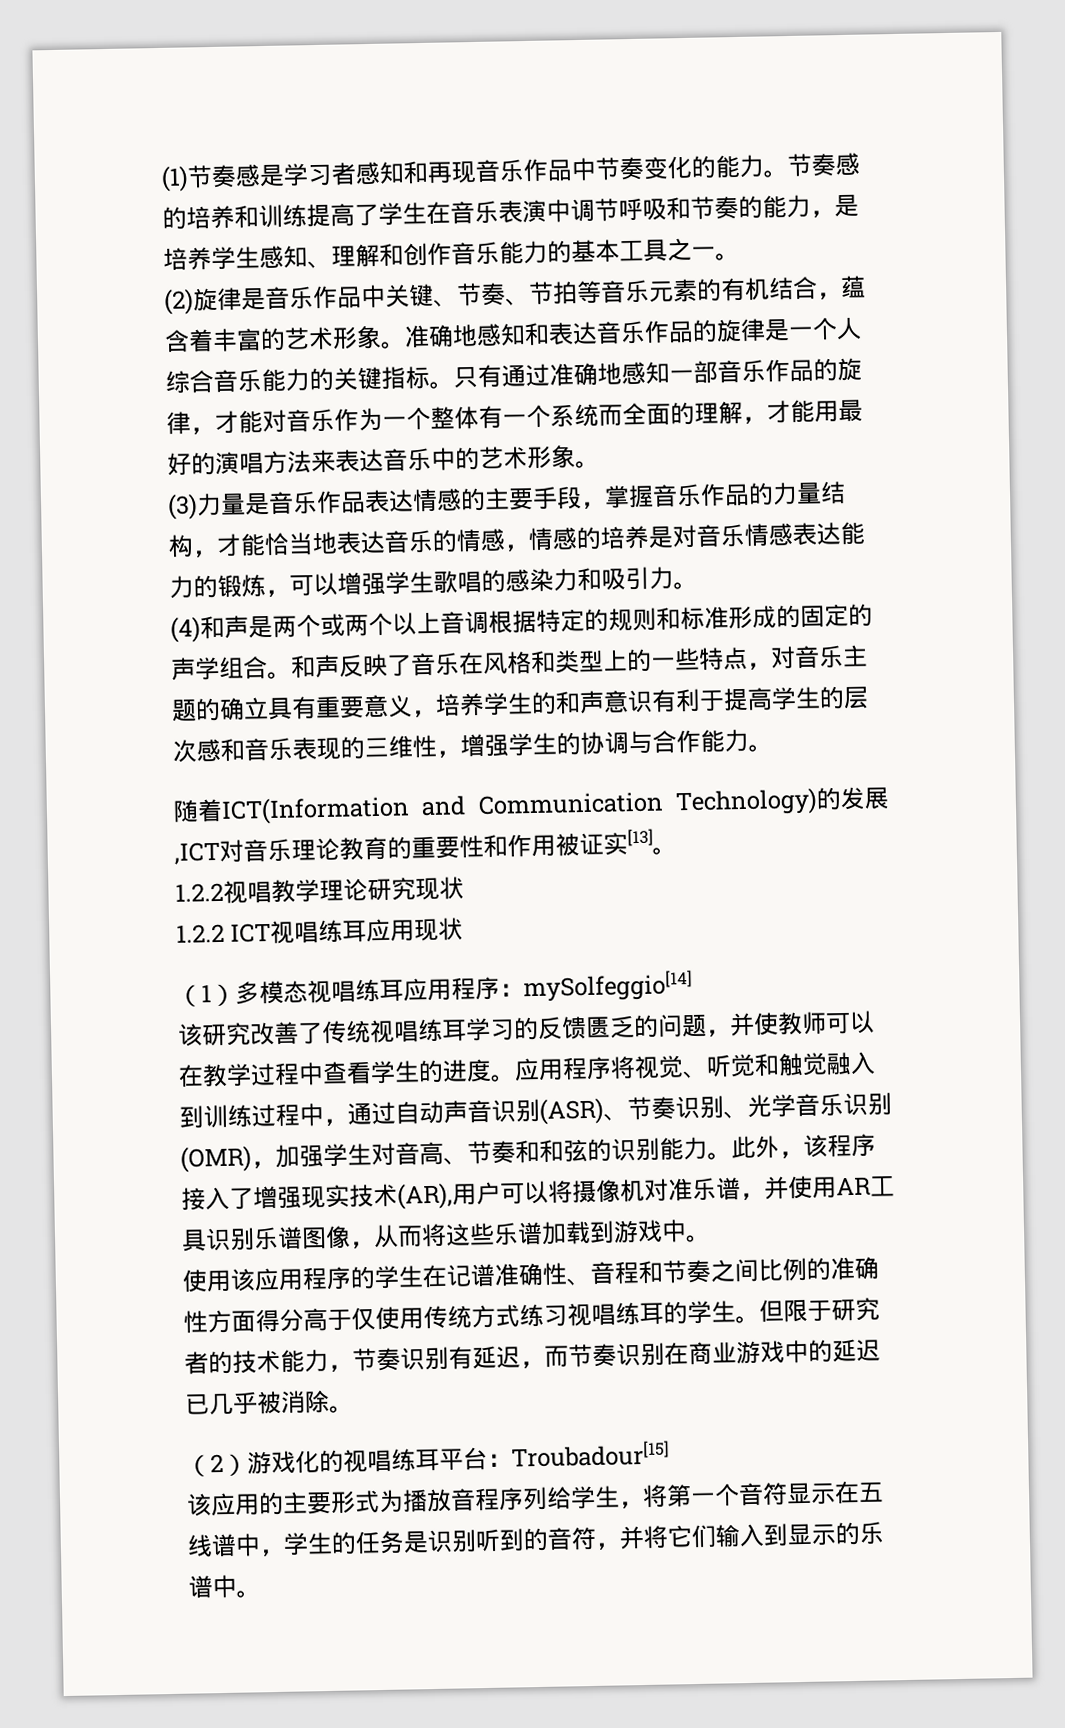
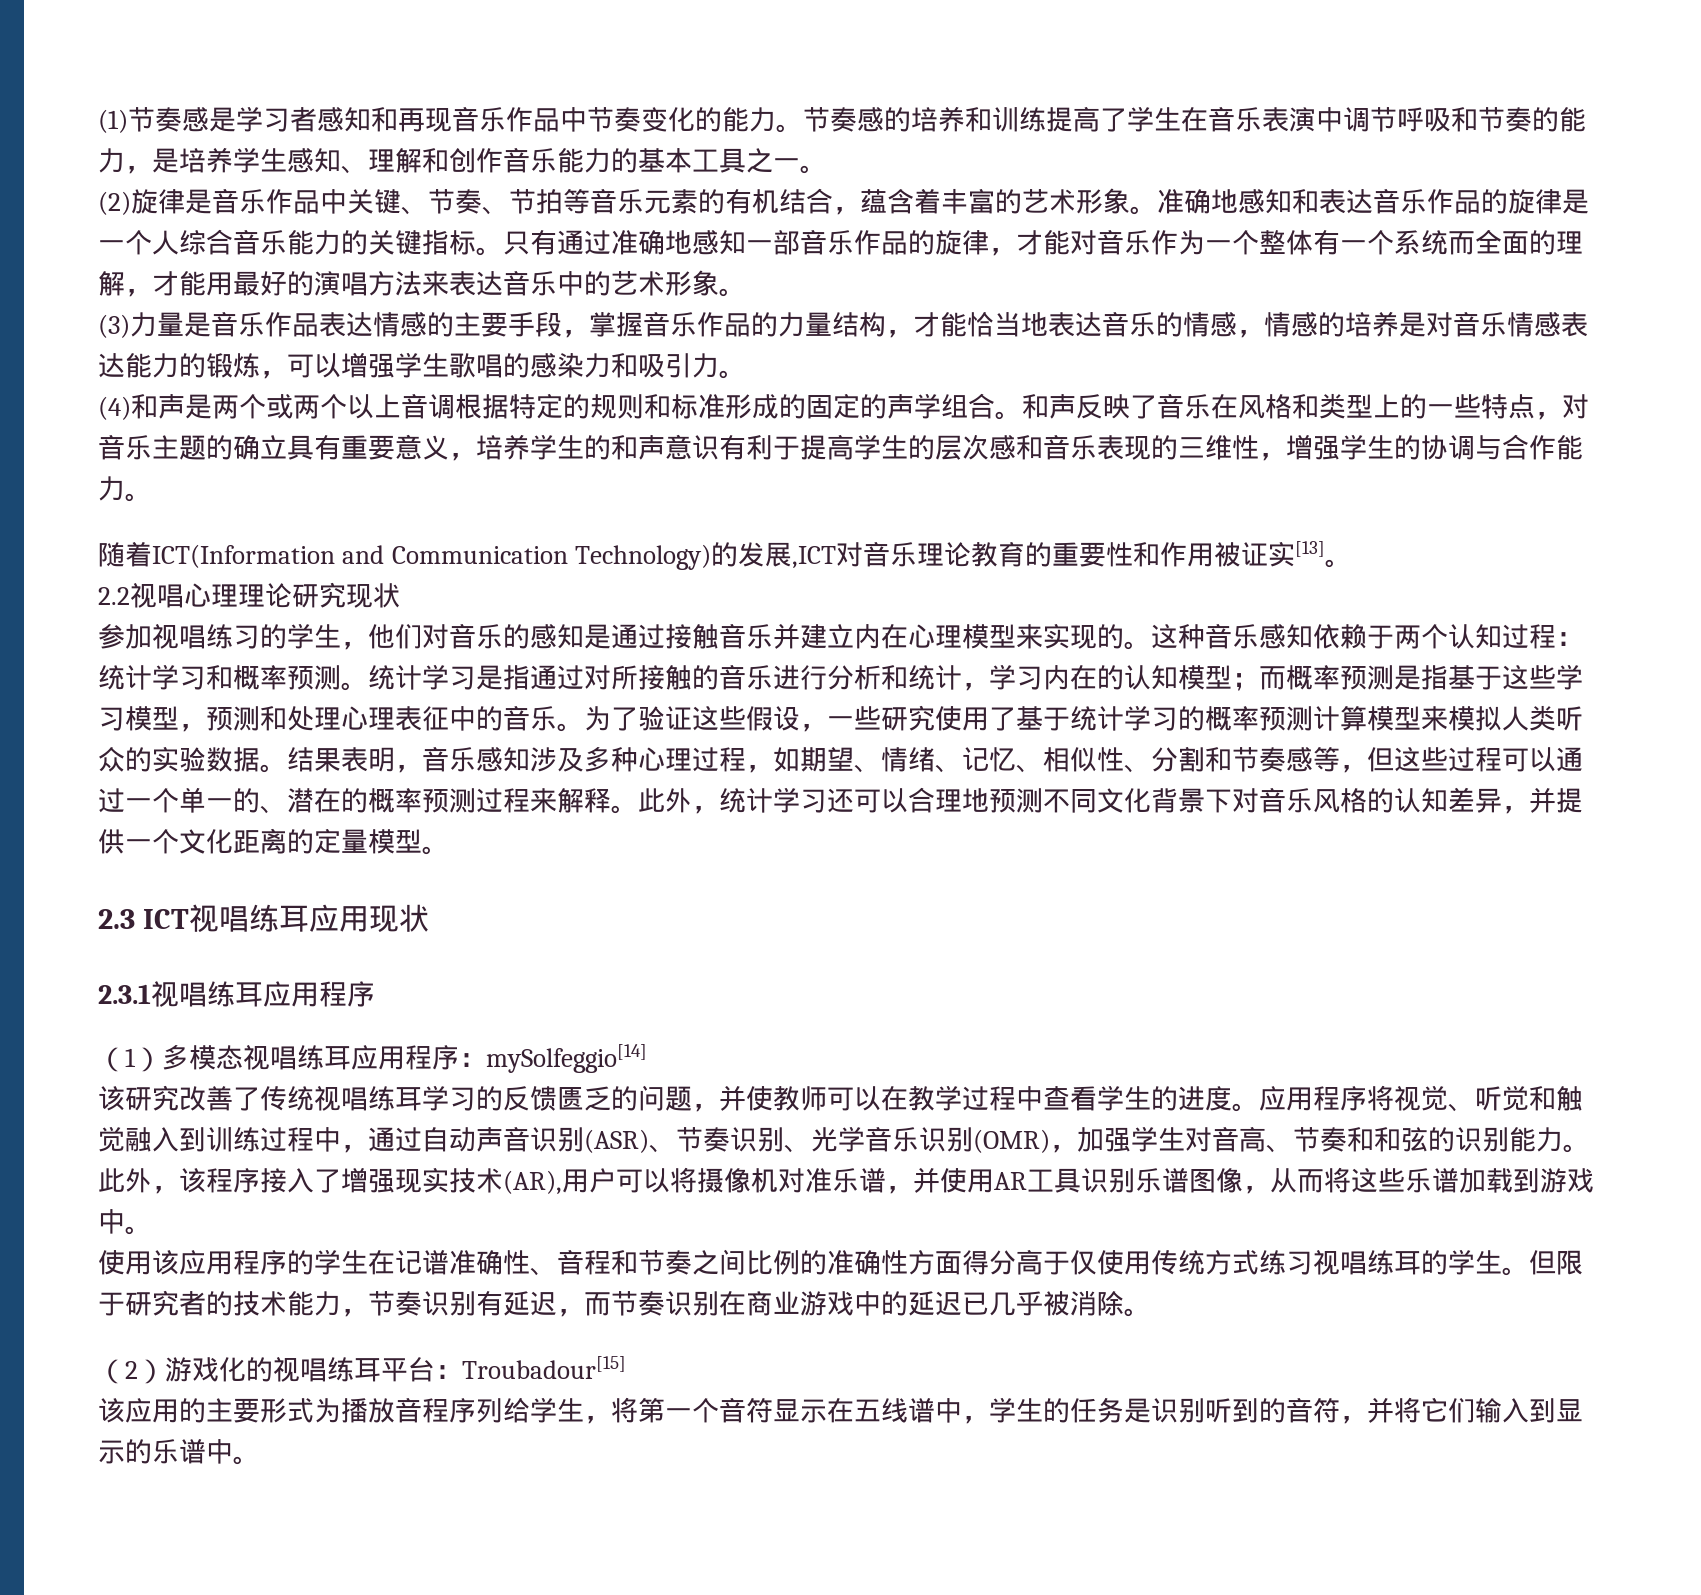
- 1.2.2视唱教学理论研究现状
+ 2.2视唱心理理论研究现状
- 1.2.2 ICT视唱练耳应用现状
+ 参加视唱练习的学生，他们对音乐的感知是通过接触音乐并建立内在心理模型来实现的。这种音乐感知依赖于两个认知过程：统计学习和概率预测。统计学习是指通过对所接触的音乐进行分析和统计，学习内在的认知模型；而概率预测是指基于这些学习模型，预测和处理心理表征中的音乐。为了验证这些假设，一些研究使用了基于统计学习的概率预测计算模型来模拟人类听众的实验数据。结果表明，音乐感知涉及多种心理过程，如期望、情绪、记忆、相似性、分割和节奏感等，但这些过程可以通过一个单一的、潜在的概率预测过程来解释。此外，统计学习还可以合理地预测不同文化背景下对音乐风格的认知差异，并提供一个文化距离的定量模型。
+ 2.3 ICT视唱练耳应用现状
+ 2.3.1视唱练耳应用程序

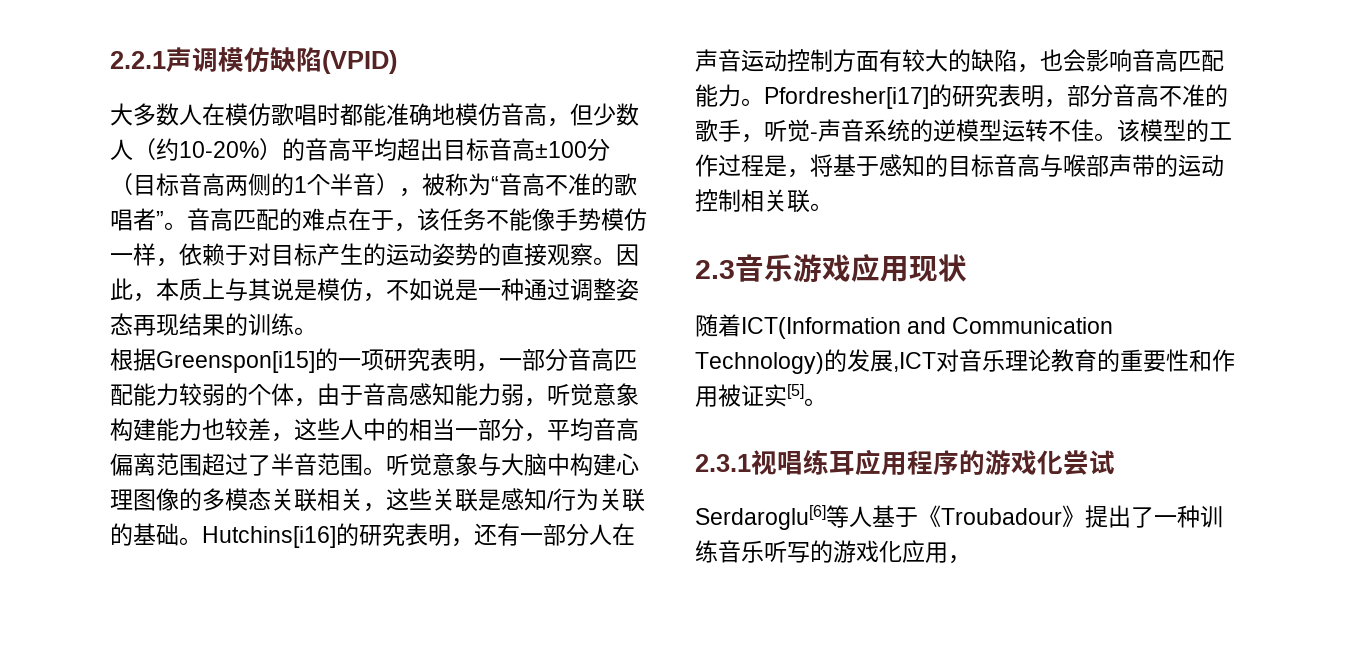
- (1)节奏感是学习者感知和再现音乐作品中节奏变化的能力。节奏感的培养和训练提高了学生在音乐表演中调节呼吸和节奏的能力，是培养学生感知、理解和创作音乐能力的基本工具之一。
- (2)旋律是音乐作品中关键、节奏、节拍等音乐元素的有机结合，蕴含着丰富的艺术形象。准确地感知和表达音乐作品的旋律是一个人综合音乐能力的关键指标。只有通过准确地感知一部音乐作品的旋律，才能对音乐作为一个整体有一个系统而全面的理解，才能用最好的演唱方法来表达音乐中的艺术形象。
- (3)力量是音乐作品表达情感的主要手段，掌握音乐作品的力量结构，才能恰当地表达音乐的情感，情感的培养是对音乐情感表达能力的锻炼，可以增强学生歌唱的感染力和吸引力。
- (4)和声是两个或两个以上音调根据特定的规则和标准形成的固定的声学组合。和声反映了音乐在风格和类型上的一些特点，对音乐主题的确立具有重要意义，培养学生的和声意识有利于提高学生的层次感和音乐表现的三维性，增强学生的协调与合作能力。
+ 2.2.1声调模仿缺陷(VPID)
+ 大多数人在模仿歌唱时都能准确地模仿音高，但少数人（约10-20%）的音高平均超出目标音高±100分（目标音高两侧的1个半音），被称为“音高不准的歌唱者”。音高匹配的难点在于，该任务不能像手势模仿一样，依赖于对目标产生的运动姿势的直接观察。因此，本质上与其说是模仿，不如说是一种通过调整姿态再现结果的训练。
+ 根据Greenspon[i15]的一项研究表明，一部分音高匹配能力较弱的个体，由于音高感知能力弱，听觉意象构建能力也较差，这些人中的相当一部分，平均音高偏离范围超过了半音范围。听觉意象与大脑中构建心理图像的多模态关联相关，这些关联是感知/行为关联的基础。Hutchins[i16]的研究表明，还有一部分人在声音运动控制方面有较大的缺陷，也会影响音高匹配能力。Pfordresher[i17]的研究表明，部分音高不准的歌手，听觉-声音系统的逆模型运转不佳。该模型的工作过程是，将基于感知的目标音高与喉部声带的运动控制相关联。
+ 2.3音乐游戏应用现状
- 随着ICT(Information and Communication Technology)的发展,ICT对音乐理论教育的重要性和作用被证实[13]。
- 2.2视唱心理理论研究现状
- 参加视唱练习的学生，他们对音乐的感知是通过接触音乐并建立内在心理模型来实现的。这种音乐感知依赖于两个认知过程：统计学习和概率预测。统计学习是指通过对所接触的音乐进行分析和统计，学习内在的认知模型；而概率预测是指基于这些学习模型，预测和处理心理表征中的音乐。为了验证这些假设，一些研究使用了基于统计学习的概率预测计算模型来模拟人类听众的实验数据。结果表明，音乐感知涉及多种心理过程，如期望、情绪、记忆、相似性、分割和节奏感等，但这些过程可以通过一个单一的、潜在的概率预测过程来解释。此外，统计学习还可以合理地预测不同文化背景下对音乐风格的认知差异，并提供一个文化距离的定量模型。
- 2.3 ICT视唱练耳应用现状
+ 随着ICT(Information and Communication Technology)的发展,ICT对音乐理论教育的重要性和作用被证实[5]。
- 2.3.1视唱练耳应用程序
- （1）多模态视唱练耳应用程序：mySolfeggio[14]
- 该研究改善了传统视唱练耳学习的反馈匮乏的问题，并使教师可以在教学过程中查看学生的进度。应用程序将视觉、听觉和触觉融入到训练过程中，通过自动声音识别(ASR)、节奏识别、光学音乐识别(OMR)，加强学生对音高、节奏和和弦的识别能力。此外，该程序接入了增强现实技术(AR),用户可以将摄像机对准乐谱，并使用AR工具识别乐谱图像，从而将这些乐谱加载到游戏中。
- 使用该应用程序的学生在记谱准确性、音程和节奏之间比例的准确性方面得分高于仅使用传统方式练习视唱练耳的学生。但限于研究者的技术能力，节奏识别有延迟，而节奏识别在商业游戏中的延迟已几乎被消除。
- （2）游戏化的视唱练耳平台：Troubadour[15]
- 该应用的主要形式为播放音程序列给学生，将第一个音符显示在五线谱中，学生的任务是识别听到的音符，并将它们输入到显示的乐谱中。
+ 2.3.1视唱练耳应用程序的游戏化尝试
+ Serdaroglu[6]等人基于《Troubadour》提出了一种训练音乐听写的游戏化应用，

